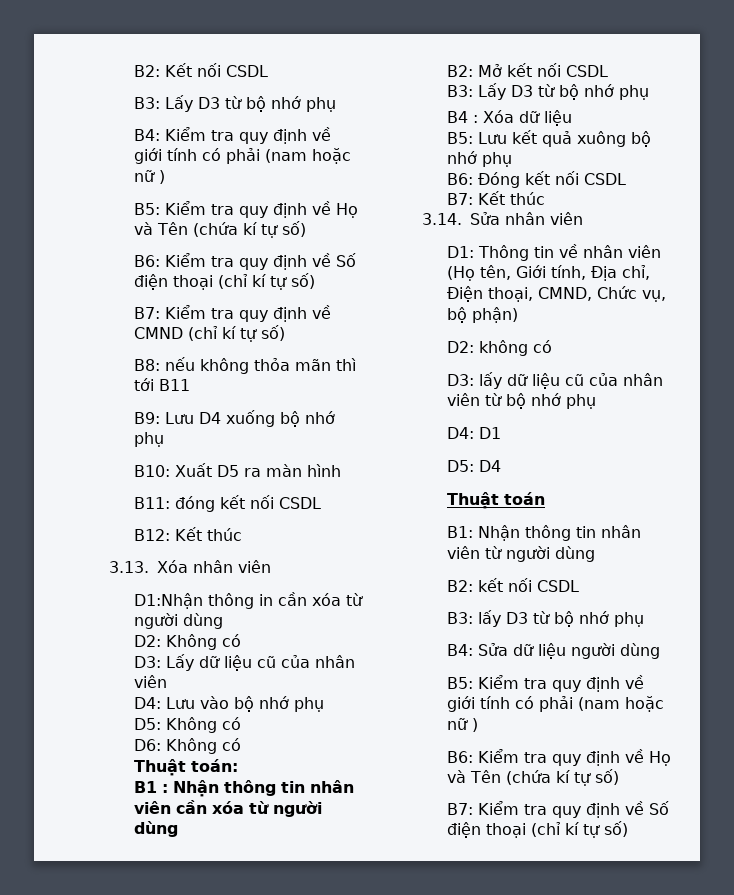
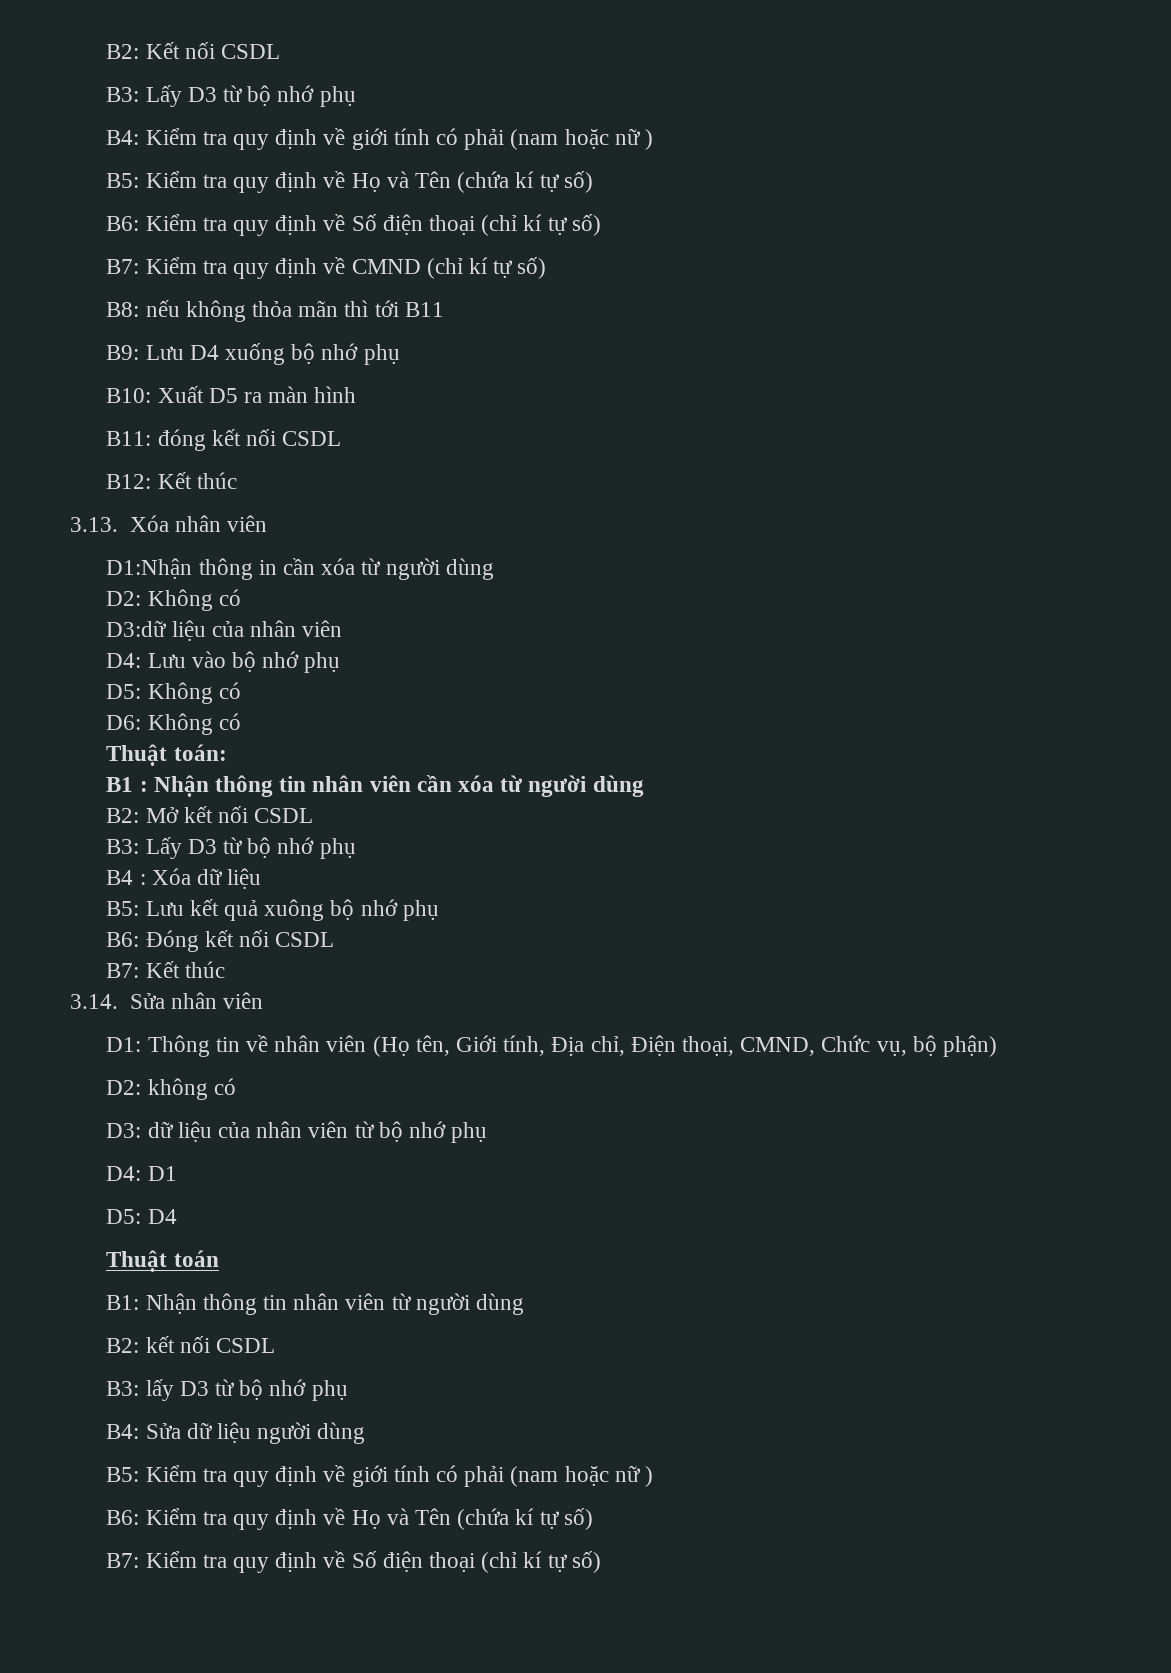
- D3: Lấy dữ liệu cũ của nhân viên
+ D3:dữ liệu của nhân viên
- D3: lấy dữ liệu cũ của nhân viên từ bộ nhớ phụ
+ D3: dữ liệu của nhân viên từ bộ nhớ phụ

